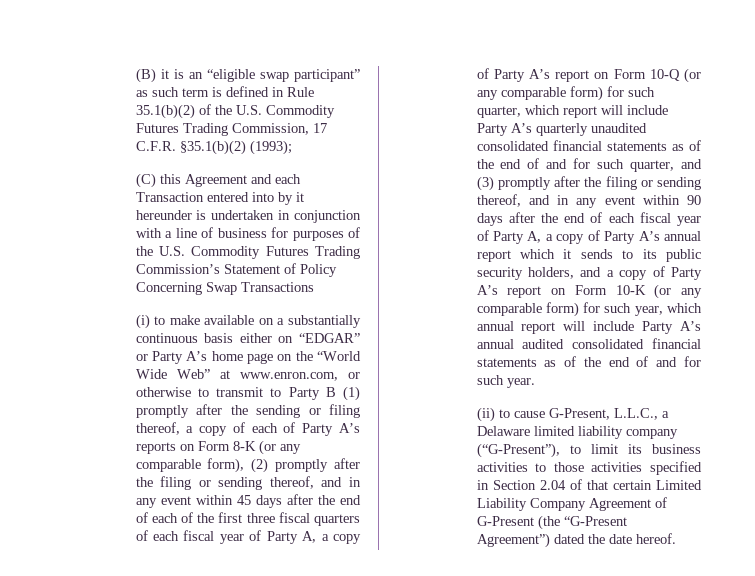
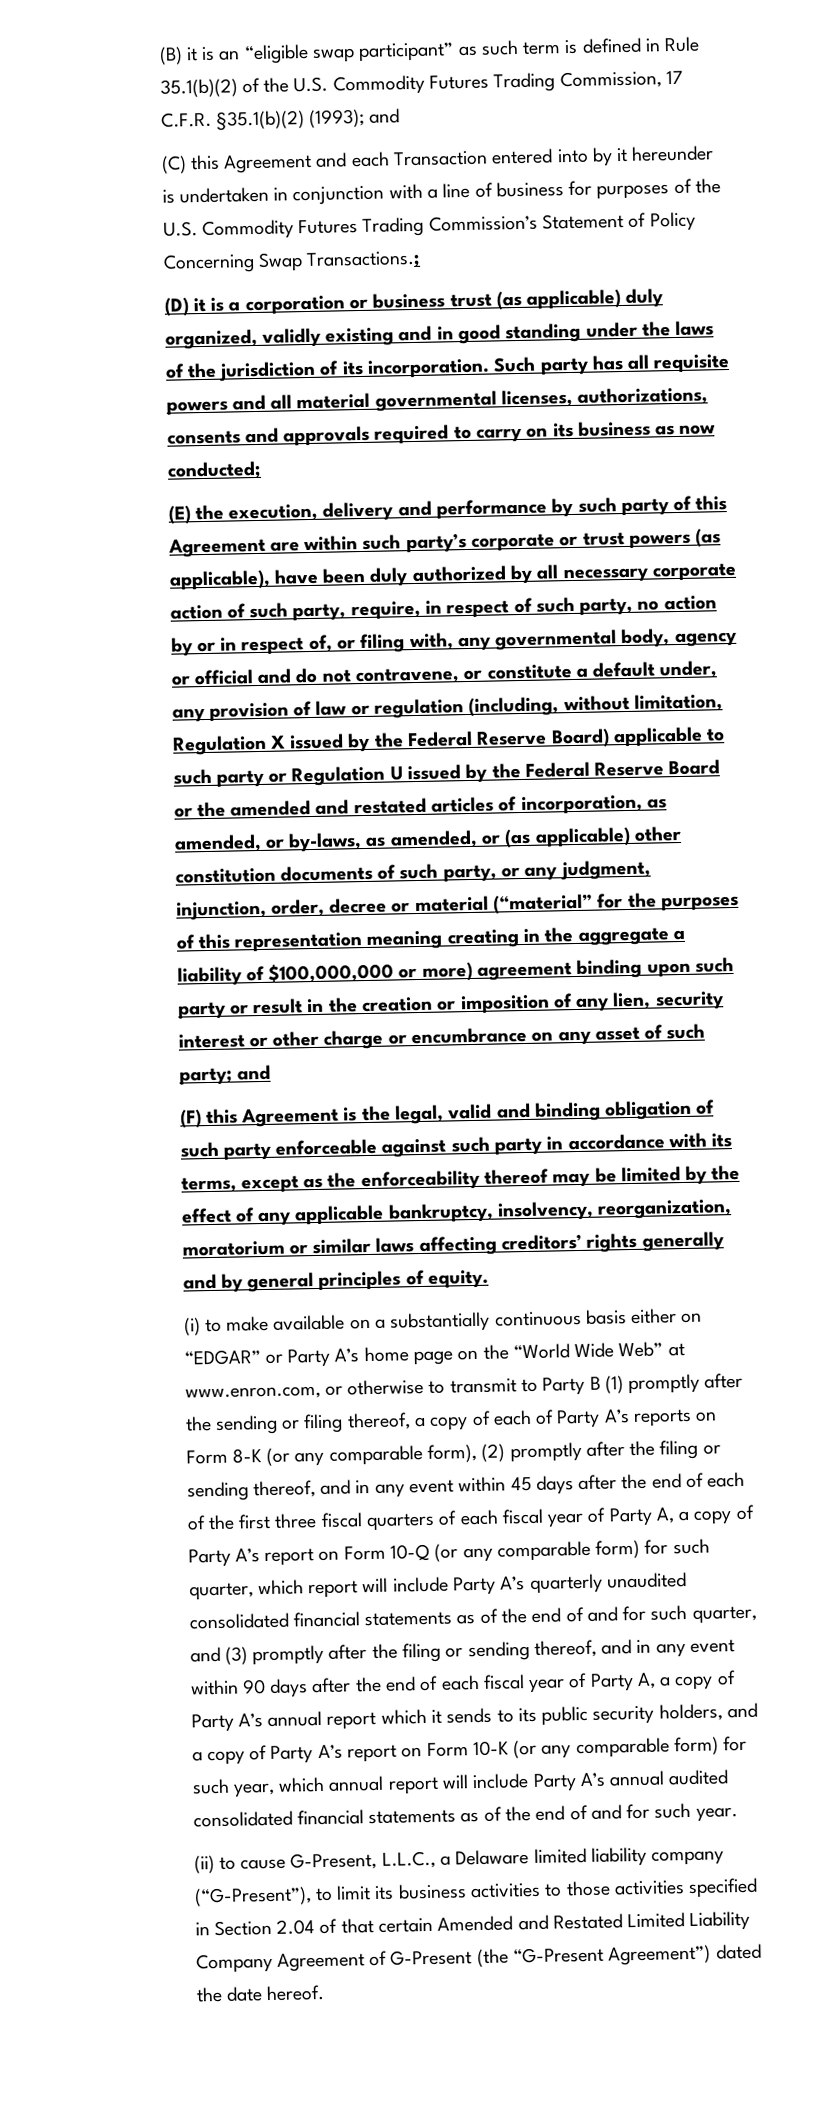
- (B) it is an “eligible swap participant” as such term is defined in Rule 35.1(b)(2) of the U.S. Commodity Futures Trading Commission, 17 C.F.R. §35.1(b)(2) (1993);
+ (B) it is an “eligible swap participant” as such term is defined in Rule 35.1(b)(2) of the U.S. Commodity Futures Trading Commission, 17 C.F.R. §35.1(b)(2) (1993); and
- (C) this Agreement and each Transaction entered into by it hereunder is undertaken in conjunction with a line of business for purposes of the U.S. Commodity Futures Trading Commission’s Statement of Policy Concerning Swap Transactions
+ (C) this Agreement and each Transaction entered into by it hereunder is undertaken in conjunction with a line of business for purposes of the U.S. Commodity Futures Trading Commission’s Statement of Policy Concerning Swap Transactions.;
+ (D) it is a corporation or business trust (as applicable) duly organized, validly existing and in good standing under the laws of the jurisdiction of its incorporation. Such party has all requisite powers and all material governmental licenses, authorizations, consents and approvals required to carry on its business as now conducted;
+ (E) the execution, delivery and performance by such party of this Agreement are within such party’s corporate or trust powers (as applicable), have been duly authorized by all necessary corporate action of such party, require, in respect of such party, no action by or in respect of, or filing with, any governmental body, agency or official and do not contravene, or constitute a default under, any provision of law or regulation (including, without limitation, Regulation X issued by the Federal Reserve Board) applicable to such party or Regulation U issued by the Federal Reserve Board or the amended and restated articles of incorporation, as amended, or by-laws, as amended, or (as applicable) other constitution documents of such party, or any judgment, injunction, order, decree or material (“material” for the purposes of this representation meaning creating in the aggregate a liability of $100,000,000 or more) agreement binding upon such party or result in the creation or imposition of any lien, security interest or other charge or encumbrance on any asset of such party; and
+ (F) this Agreement is the legal, valid and binding obligation of such party enforceable against such party in accordance with its terms, except as the enforceability thereof may be limited by the effect of any applicable bankruptcy, insolvency, reorganization, moratorium or similar laws affecting creditors’ rights generally and by general principles of equity.
- (ii) to cause G-Present, L.L.C., a Delaware limited liability company (“G-Present”), to limit its business activities to those activities specified in Section 2.04 of that certain Limited Liability Company Agreement of G-Present (the “G-Present Agreement”) dated the date hereof.
+ (ii) to cause G-Present, L.L.C., a Delaware limited liability company (“G-Present”), to limit its business activities to those activities specified in Section 2.04 of that certain Amended and Restated Limited Liability Company Agreement of G-Present (the “G-Present Agreement”) dated the date hereof.

